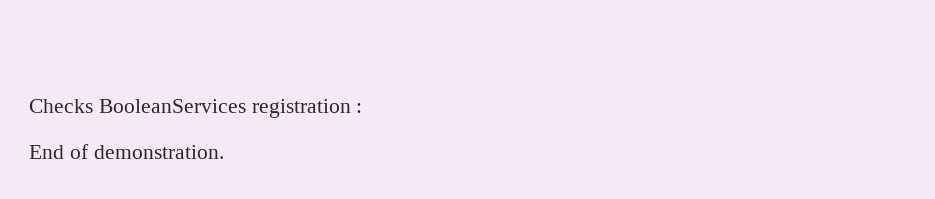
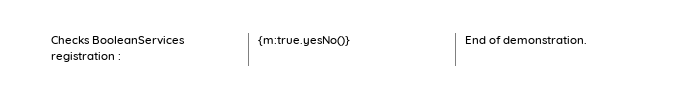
+ {m:true.yesNo()}

